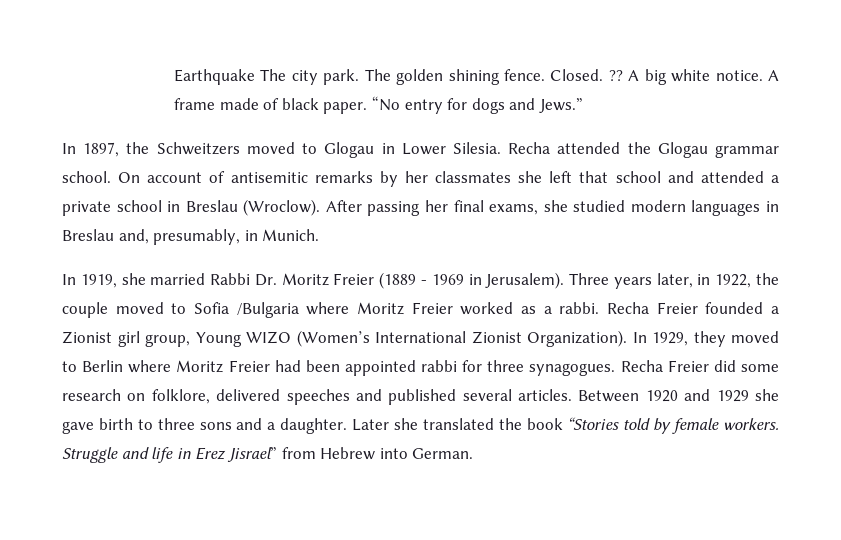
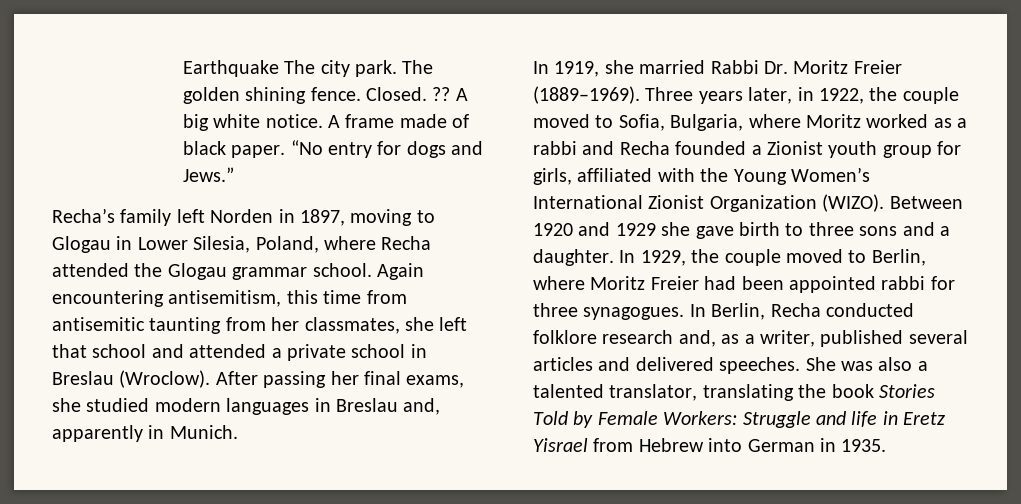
- In 1897, the Schweitzers moved to Glogau in Lower Silesia. Recha attended the Glogau grammar school.
+ Recha’s family left Norden in 1897, moving to Glogau in Lower Silesia, Poland, where Recha attended the Glogau grammar school.
- On account of antisemitic remarks by her classmates she left that school and attended a private school in Breslau (Wroclow).
+ Again encountering antisemitism, this time from antisemitic taunting from her classmates, she left that school and attended a private school in Breslau (Wroclow).
- After passing her final exams, she studied modern languages in Breslau and, presumably, in Munich.
+ After passing her final exams, she studied modern languages in Breslau and, apparently in Munich.
- In 1919, she married Rabbi Dr. Moritz Freier (1889 - 1969 in Jerusalem).
+ In 1919, she married Rabbi Dr. Moritz Freier (1889–1969).
- Three years later, in 1922, the couple moved to Sofia /Bulgaria where Moritz Freier worked as a rabbi. Recha Freier founded a Zionist girl group, Young WIZO (Women’s International Zionist Organization). In 1929, they moved to Berlin where Moritz Freier had been appointed rabbi for three synagogues. Recha Freier did some research on folklore, delivered speeches and published several articles.
+ Three years later, in 1922, the couple moved to Sofia, Bulgaria, where Moritz worked as a rabbi and Recha founded a Zionist youth group for girls, affiliated with the Young Women’s International Zionist Organization (WIZO).
- Later she translated the book “Stories told by female workers. Struggle and life in Erez Jisrael” from Hebrew into German.
+ In 1929, the couple moved to Berlin, where Moritz Freier had been appointed rabbi for three synagogues. In Berlin, Recha conducted folklore research and, as a writer, published several articles and delivered speeches. She was also a talented translator, translating the book Stories Told by Female Workers: Struggle and life in Eretz Yisrael from Hebrew into German in 1935.

